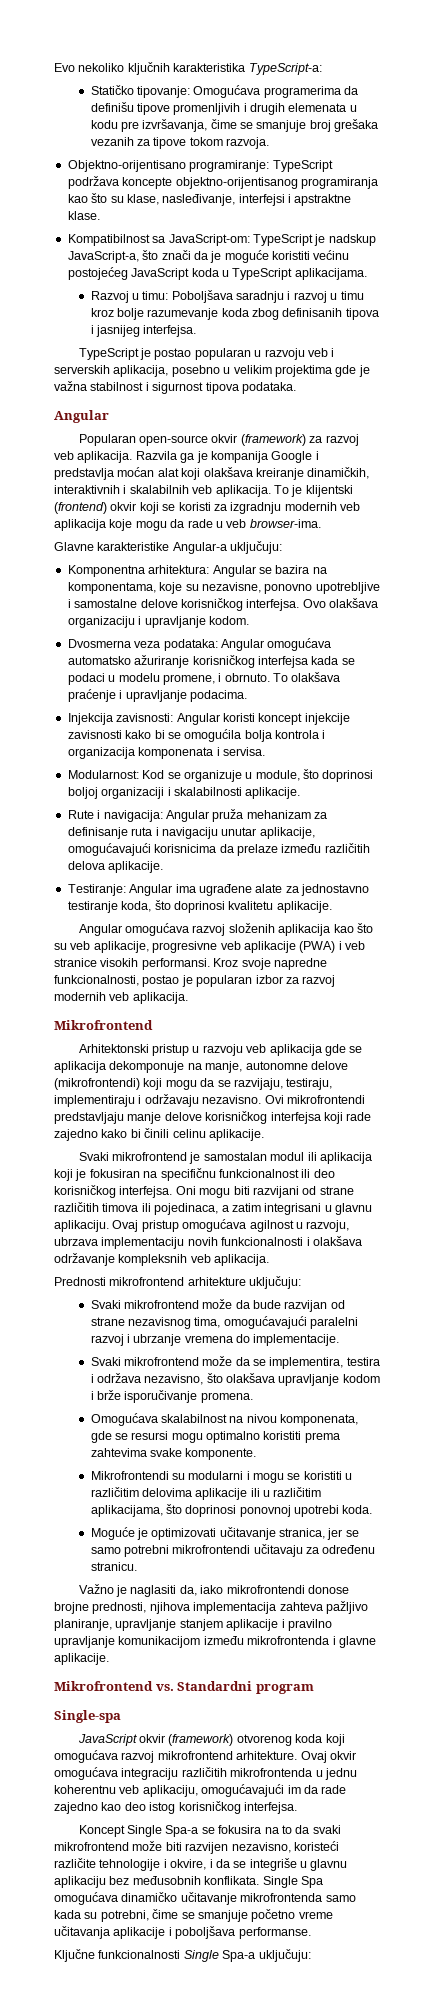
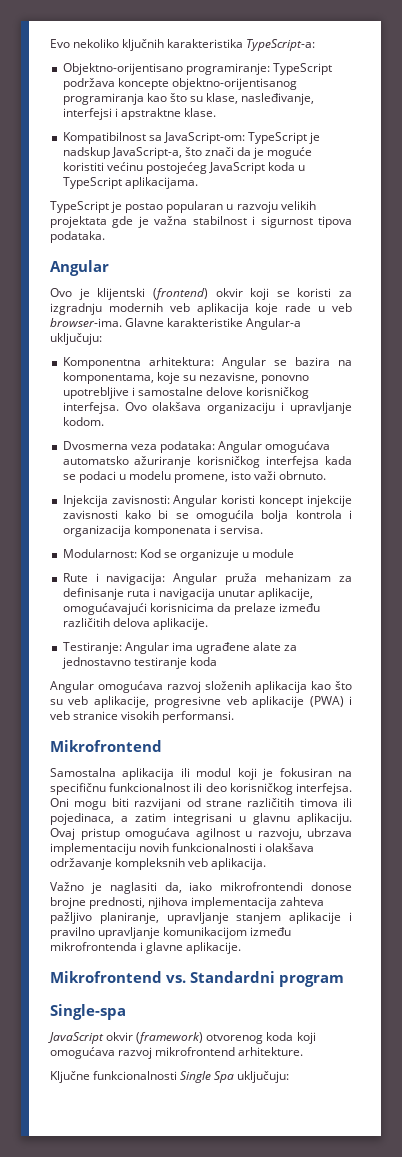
- Statičko tipovanje: Omogućava programerima da definišu tipove promenljivih i drugih elemenata u kodu pre izvršavanja, čime se smanjuje broj grešaka vezanih za tipove tokom razvoja.
- Razvoj u timu: Poboljšava saradnju i razvoj u timu kroz bolje razumevanje koda zbog definisanih tipova i jasnijeg interfejsa.
- TypeScript je postao popularan u razvoju veb i serverskih aplikacija, posebno u velikim projektima gde je važna stabilnost i sigurnost tipova podataka.
+ TypeScript je postao popularan u razvoju velikih projektata gde je važna stabilnost i sigurnost tipova podataka.
- Popularan open-source okvir (framework) za razvoj veb aplikacija. Razvila ga je kompanija Google i predstavlja moćan alat koji olakšava kreiranje dinamičkih, interaktivnih i skalabilnih veb aplikacija. To je klijentski (frontend) okvir koji se koristi za izgradnju modernih veb aplikacija koje mogu da rade u veb browser-ima.
- Glavne karakteristike Angular-a uključuju:
+ Ovo je klijentski (frontend) okvir koji se koristi za izgradnju modernih veb aplikacija koje rade u veb browser-ima. Glavne karakteristike Angular-a uključuju:
- Dvosmerna veza podataka: Angular omogućava automatsko ažuriranje korisničkog interfejsa kada se podaci u modelu promene, i obrnuto. To olakšava praćenje i upravljanje podacima.
+ Dvosmerna veza podataka: Angular omogućava automatsko ažuriranje korisničkog interfejsa kada se podaci u modelu promene, isto važi obrnuto.
- Modularnost: Kod se organizuje u module, što doprinosi boljoj organizaciji i skalabilnosti aplikacije.
+ Modularnost: Kod se organizuje u module
- Rute i navigacija: Angular pruža mehanizam za definisanje ruta i navigaciju unutar aplikacije, omogućavajući korisnicima da prelaze između različitih delova aplikacije.
+ Rute i navigacija: Angular pruža mehanizam za definisanje ruta i navigacija unutar aplikacije, omogućavajući korisnicima da prelaze između različitih delova aplikacije.
- Testiranje: Angular ima ugrađene alate za jednostavno testiranje koda, što doprinosi kvalitetu aplikacije.
+ Testiranje: Angular ima ugrađene alate za jednostavno testiranje koda
- Angular omogućava razvoj složenih aplikacija kao što su veb aplikacije, progresivne veb aplikacije (PWA) i veb stranice visokih performansi. Kroz svoje napredne funkcionalnosti, postao je popularan izbor za razvoj modernih veb aplikacija.
+ Angular omogućava razvoj složenih aplikacija kao što su veb aplikacije, progresivne veb aplikacije (PWA) i veb stranice visokih performansi.
  Mikrofrontend
- Arhitektonski pristup u razvoju veb aplikacija gde se aplikacija dekomponuje na manje, autonomne delove (mikrofrontendi) koji mogu da se razvijaju, testiraju, implementiraju i održavaju nezavisno. Ovi mikrofrontendi predstavljaju manje delove korisničkog interfejsa koji rade zajedno kako bi činili celinu aplikacije.
- Svaki mikrofrontend je samostalan modul ili aplikacija koji je fokusiran na specifičnu funkcionalnost ili deo korisničkog interfejsa.
+ Samostalna aplikacija ili modul koji je fokusiran na specifičnu funkcionalnost ili deo korisničkog interfejsa.
- Prednosti mikrofrontend arhitekture uključuju:
- Svaki mikrofrontend može da bude razvijan od strane nezavisnog tima, omogućavajući paralelni razvoj i ubrzanje vremena do implementacije.
- Svaki mikrofrontend može da se implementira, testira i održava nezavisno, što olakšava upravljanje kodom i brže isporučivanje promena.
- Omogućava skalabilnost na nivou komponenata, gde se resursi mogu optimalno koristiti prema zahtevima svake komponente.
- Mikrofrontendi su modularni i mogu se koristiti u različitim delovima aplikacije ili u različitim aplikacijama, što doprinosi ponovnoj upotrebi koda.
- Moguće je optimizovati učitavanje stranica, jer se samo potrebni mikrofrontendi učitavaju za određenu stranicu.
- Ovaj okvir omogućava integraciju različitih mikrofrontenda u jednu koherentnu veb aplikaciju, omogućavajući im da rade zajedno kao deo istog korisničkog interfejsa.
- Koncept Single Spa-a se fokusira na to da svaki mikrofrontend može biti razvijen nezavisno, koristeći različite tehnologije i okvire, i da se integriše u glavnu aplikaciju bez međusobnih konflikata. Single Spa omogućava dinamičko učitavanje mikrofrontenda samo kada su potrebni, čime se smanjuje početno vreme učitavanja aplikacije i poboljšava performanse.
- Ključne funkcionalnosti Single Spa-a uključuju:
+ Ključne funkcionalnosti Single Spa uključuju:

